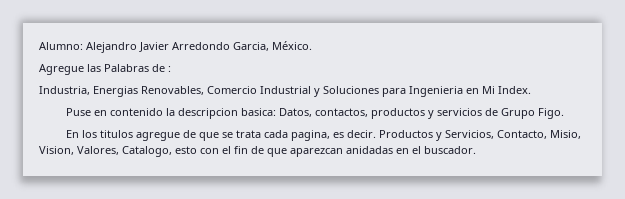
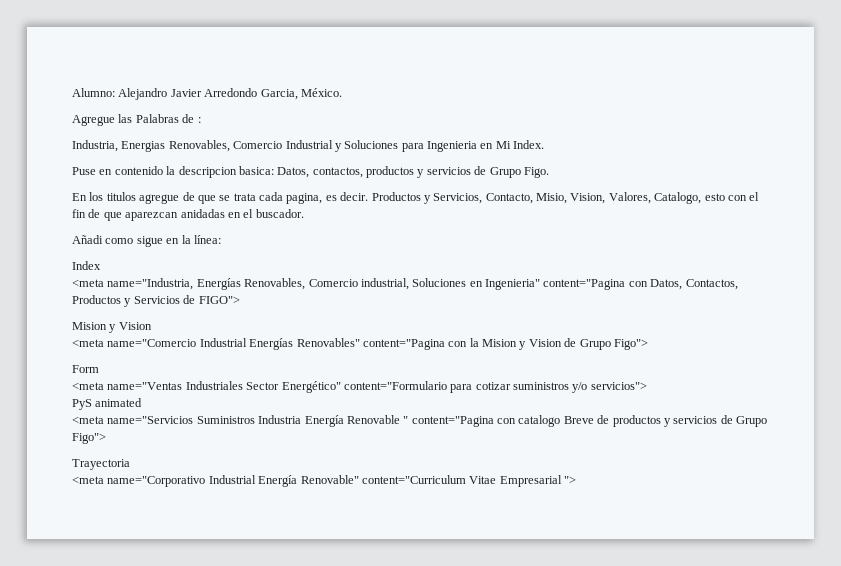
+ Añadi como sigue en la línea:
+ Index
+ <meta name="Industria, Energías Renovables, Comercio industrial, Soluciones en Ingenieria" content="Pagina con Datos, Contactos, Productos y Servicios de FIGO">
+ Mision y Vision
+ <meta name="Comercio Industrial Energías Renovables" content="Pagina con la Mision y Vision de Grupo Figo">
+ Form
+ <meta name="Ventas Industriales Sector Energético" content="Formulario para cotizar suministros y/o servicios">
+ PyS animated
+ <meta name="Servicios Suministros Industria Energía Renovable " content="Pagina con catalogo Breve de productos y servicios de Grupo Figo">
+ Trayectoria
+ <meta name="Corporativo Industrial Energía Renovable" content="Curriculum Vitae Empresarial ">

